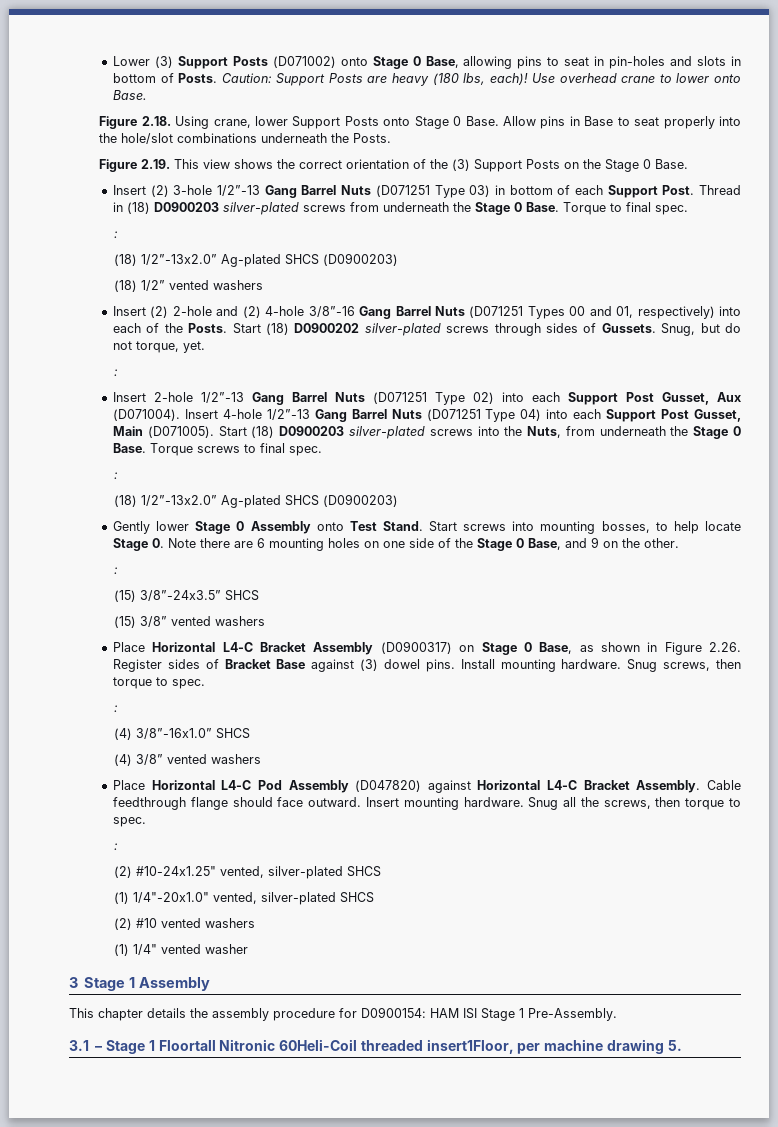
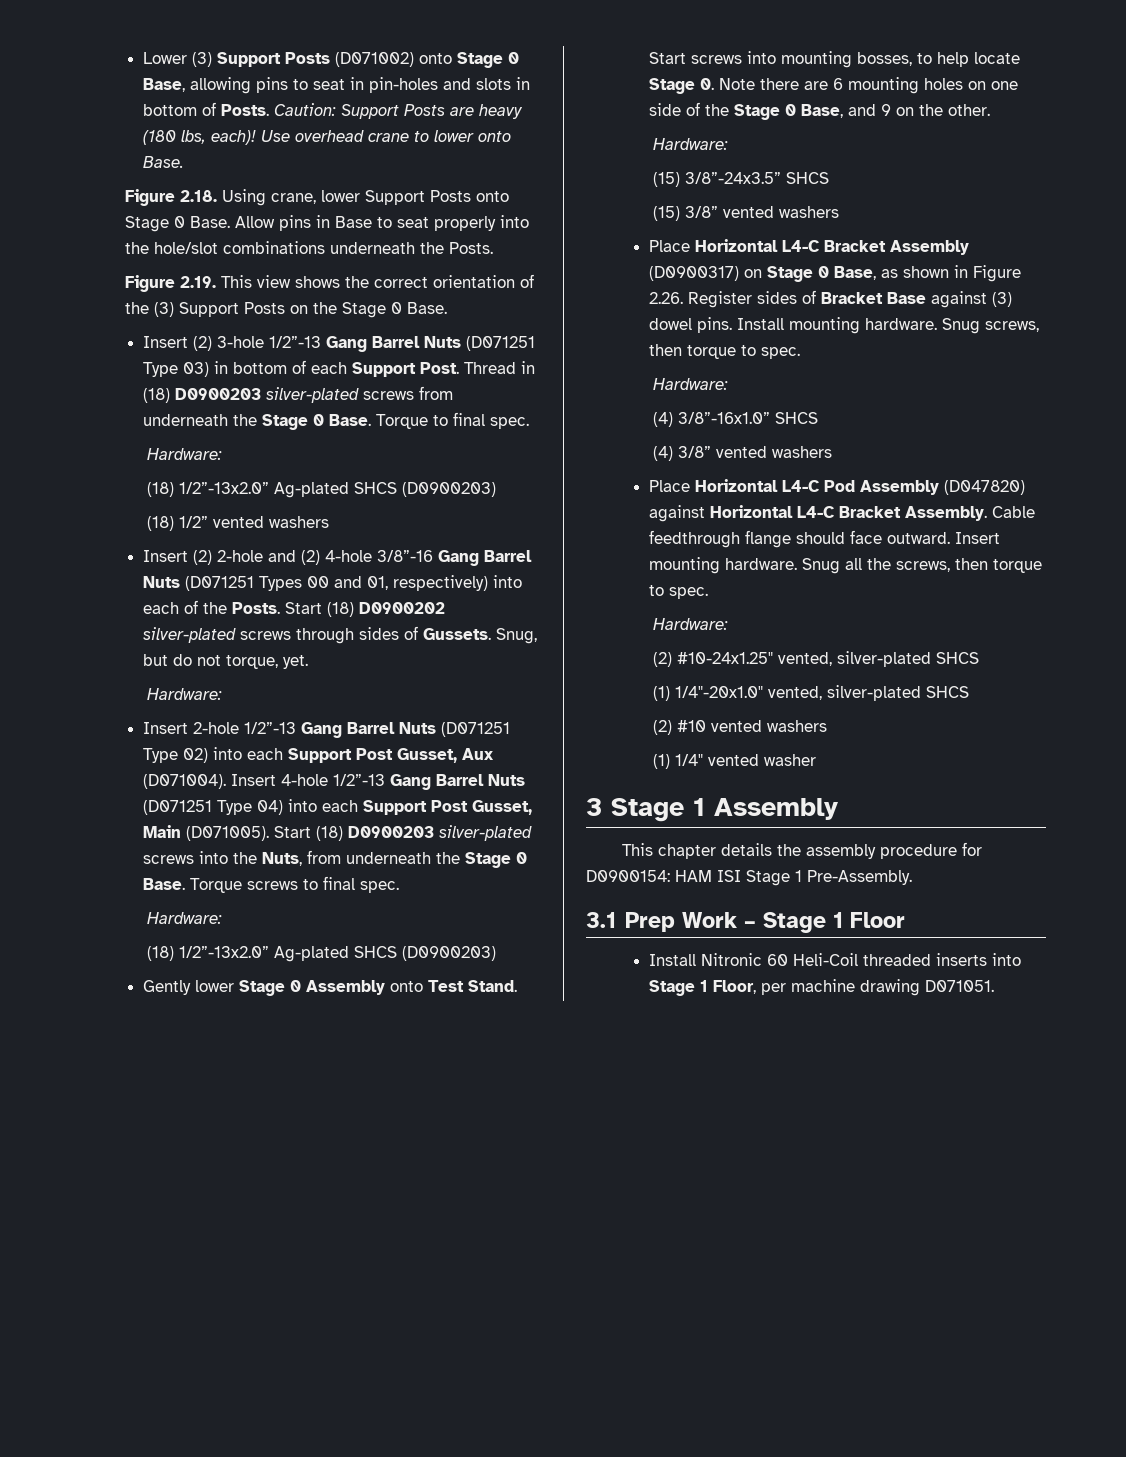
  Torque to final spec.
- :
+ Hardware:
  Snug, but do not torque, yet.
- :
+ Hardware:
  Torque screws to final spec.
- :
+ Hardware:
  Start screws into mounting bosses, to help locate Stage 0. Note there are 6 mounting holes on one side of the Stage 0 Base, and 9 on the other.
- :
+ Hardware:
  Snug screws, then torque to spec.
- :
+ Hardware:
  Snug all the screws, then torque to spec.
- :
+ Hardware:
- 3.1 – Stage 1 Floortall Nitronic 60Heli-Coil threaded insert1Floor, per machine drawing 5.
+ 3.1 Prep Work – Stage 1 Floor
+ Install Nitronic 60 Heli-Coil threaded inserts into Stage 1 Floor, per machine drawing D071051.

